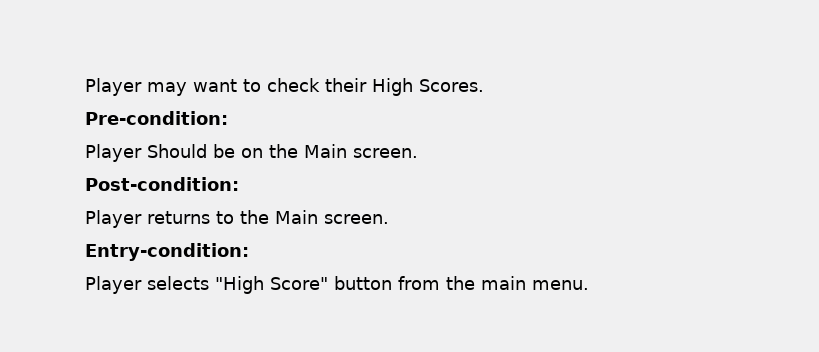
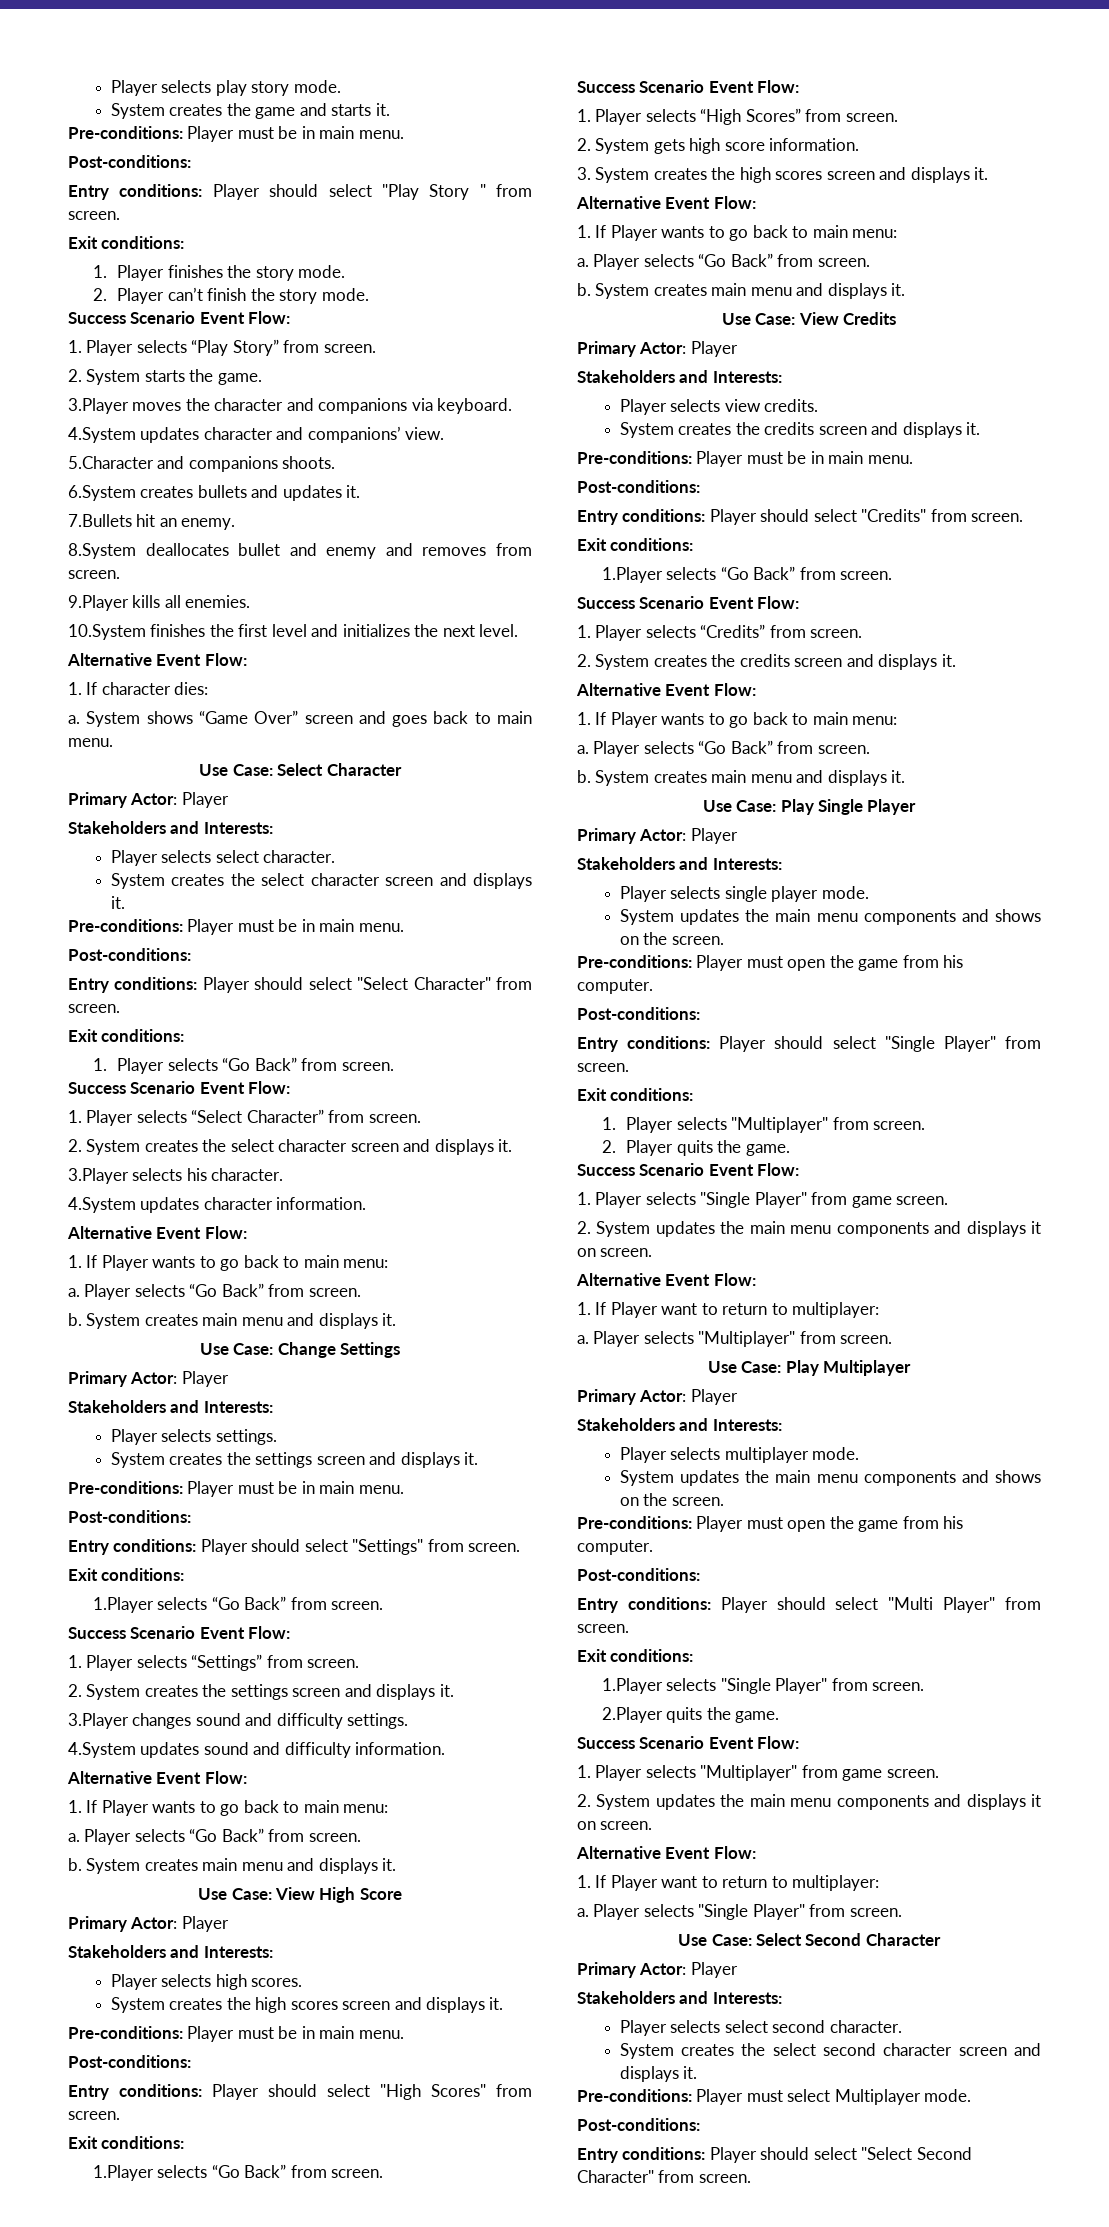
- Player may want to check their High Scores.
- Pre-condition:
- Player Should be on the Main screen.
- Post-condition:
- Player returns to the Main screen.
- Entry-condition:
- Player selects "High Score" button from the main menu.
+ Player selects play story mode.
+ System creates the game and starts it.
+ Pre-conditions: Player must be in main menu.
+ Post-conditions:
+ Entry conditions: Player should select "Play Story " from screen.
+ Exit conditions:
+ 1. Player finishes the story mode.
+ 2. Player can’t finish the story mode.
+ Success Scenario Event Flow:
+ 1. Player selects “Play Story” from screen.
+ 2. System starts the game.
+ 3.Player moves the character and companions via keyboard.
+ 4.System updates character and companions’ view.
+ 5.Character and companions shoots.
+ 6.System creates bullets and updates it.
+ 7.Bullets hit an enemy.
+ 8.System deallocates bullet and enemy and removes from screen.
+ 9.Player kills all enemies.
+ 10.System finishes the first level and initializes the next level.
+ Alternative Event Flow:
+ 1. If character dies:
+ a. System shows “Game Over” screen and goes back to main menu.
+ Use Case: Select Character
+ Primary Actor: Player
+ Stakeholders and Interests:
+ Player selects select character.
+ System creates the select character screen and displays it.
+ Pre-conditions: Player must be in main menu.
+ Post-conditions:
+ Entry conditions: Player should select "Select Character" from screen.
+ Exit conditions:
+ 1. Player selects “Go Back” from screen.
+ Success Scenario Event Flow:
+ 1. Player selects “Select Character” from screen.
+ 2. System creates the select character screen and displays it.
+ 3.Player selects his character.
+ 4.System updates character information.
+ Alternative Event Flow:
+ 1. If Player wants to go back to main menu:
+ a. Player selects “Go Back” from screen.
+ b. System creates main menu and displays it.
+ Use Case: Change Settings
+ Primary Actor: Player
+ Stakeholders and Interests:
+ Player selects settings.
+ System creates the settings screen and displays it.
+ Pre-conditions: Player must be in main menu.
+ Post-conditions:
+ Entry conditions: Player should select "Settings" from screen.
+ Exit conditions:
+ 1.Player selects “Go Back” from screen.
+ Success Scenario Event Flow:
+ 1. Player selects “Settings” from screen.
+ 2. System creates the settings screen and displays it.
+ 3.Player changes sound and difficulty settings.
+ 4.System updates sound and difficulty information.
+ Alternative Event Flow:
+ 1. If Player wants to go back to main menu:
+ a. Player selects “Go Back” from screen.
+ b. System creates main menu and displays it.
+ Use Case: View High Score
+ Primary Actor: Player
+ Stakeholders and Interests:
+ Player selects high scores.
+ System creates the high scores screen and displays it.
+ Pre-conditions: Player must be in main menu.
+ Post-conditions:
+ Entry conditions: Player should select "High Scores" from screen.
+ Exit conditions:
+ 1.Player selects “Go Back” from screen.
+ Success Scenario Event Flow:
+ 1. Player selects “High Scores” from screen.
+ 2. System gets high score information.
+ 3. System creates the high scores screen and displays it.
+ Alternative Event Flow:
+ 1. If Player wants to go back to main menu:
+ a. Player selects “Go Back” from screen.
+ b. System creates main menu and displays it.
+ Use Case: View Credits
+ Primary Actor: Player
+ Stakeholders and Interests:
+ Player selects view credits.
+ System creates the credits screen and displays it.
+ Pre-conditions: Player must be in main menu.
+ Post-conditions:
+ Entry conditions: Player should select "Credits" from screen.
+ Exit conditions:
+ 1.Player selects “Go Back” from screen.
+ Success Scenario Event Flow:
+ 1. Player selects “Credits” from screen.
+ 2. System creates the credits screen and displays it.
+ Alternative Event Flow:
+ 1. If Player wants to go back to main menu:
+ a. Player selects “Go Back” from screen.
+ b. System creates main menu and displays it.
+ Use Case: Play Single Player
+ Primary Actor: Player
+ Stakeholders and Interests:
+ Player selects single player mode.
+ System updates the main menu components and shows on the screen.
+ Pre-conditions: Player must open the game from his computer.
+ Post-conditions:
+ Entry conditions: Player should select "Single Player" from screen.
+ Exit conditions:
+ 1. Player selects "Multiplayer" from screen.
+ 2. Player quits the game.
+ Success Scenario Event Flow:
+ 1. Player selects "Single Player" from game screen.
+ 2. System updates the main menu components and displays it on screen.
+ Alternative Event Flow:
+ 1. If Player want to return to multiplayer:
+ a. Player selects "Multiplayer" from screen.
+ Use Case: Play Multiplayer
+ Primary Actor: Player
+ Stakeholders and Interests:
+ Player selects multiplayer mode.
+ System updates the main menu components and shows on the screen.
+ Pre-conditions: Player must open the game from his computer.
+ Post-conditions:
+ Entry conditions: Player should select "Multi Player" from screen.
+ Exit conditions:
+ 1.Player selects "Single Player" from screen.
+ 2.Player quits the game.
+ Success Scenario Event Flow:
+ 1. Player selects "Multiplayer" from game screen.
+ 2. System updates the main menu components and displays it on screen.
+ Alternative Event Flow:
+ 1. If Player want to return to multiplayer:
+ a. Player selects "Single Player" from screen.
+ Use Case: Select Second Character
+ Primary Actor: Player
+ Stakeholders and Interests:
+ Player selects select second character.
+ System creates the select second character screen and displays it.
+ Pre-conditions: Player must select Multiplayer mode.
+ Post-conditions:
+ Entry conditions: Player should select "Select Second Character" from screen.

